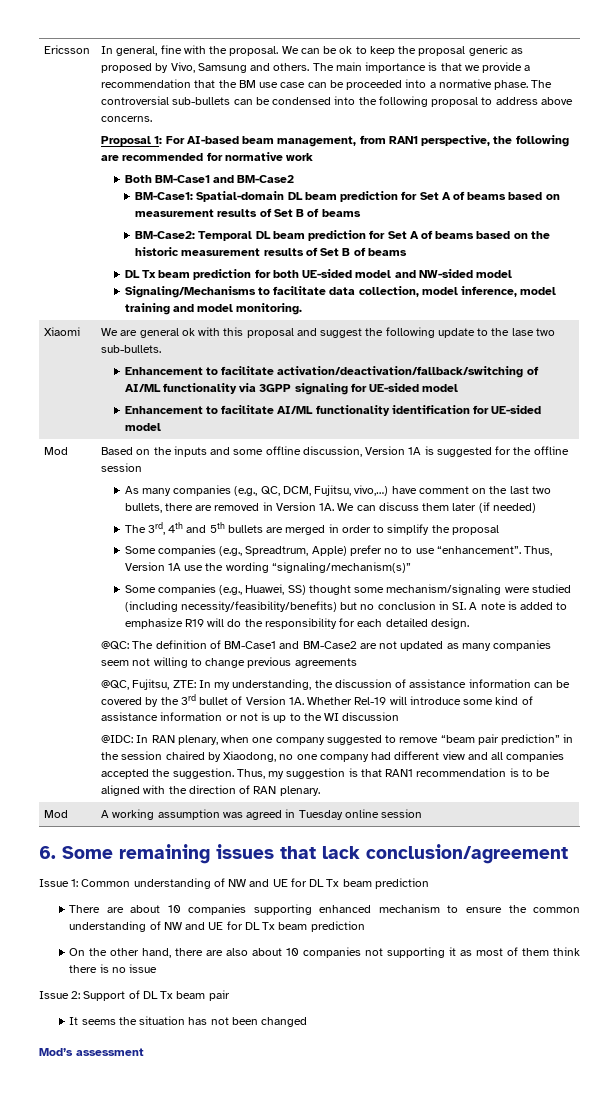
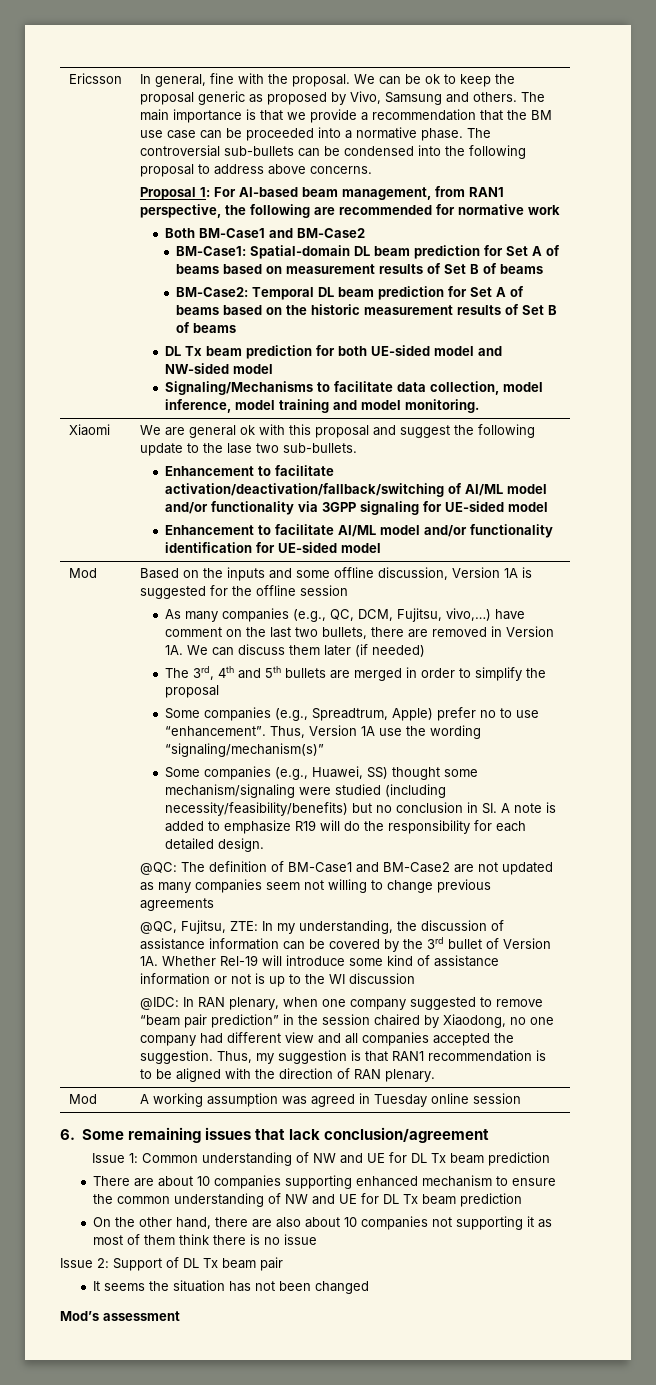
- Enhancement to facilitate activation/deactivation/fallback/switching of AI/ML functionality via 3GPP signaling for UE-sided model
+ Enhancement to facilitate activation/deactivation/fallback/switching of AI/ML model and/or functionality via 3GPP signaling for UE-sided model
- Enhancement to facilitate AI/ML functionality identification for UE-sided model
+ Enhancement to facilitate AI/ML model and/or functionality identification for UE-sided model

